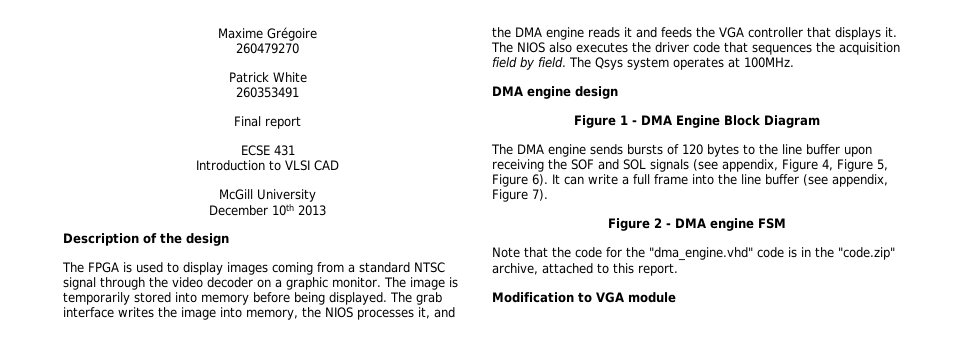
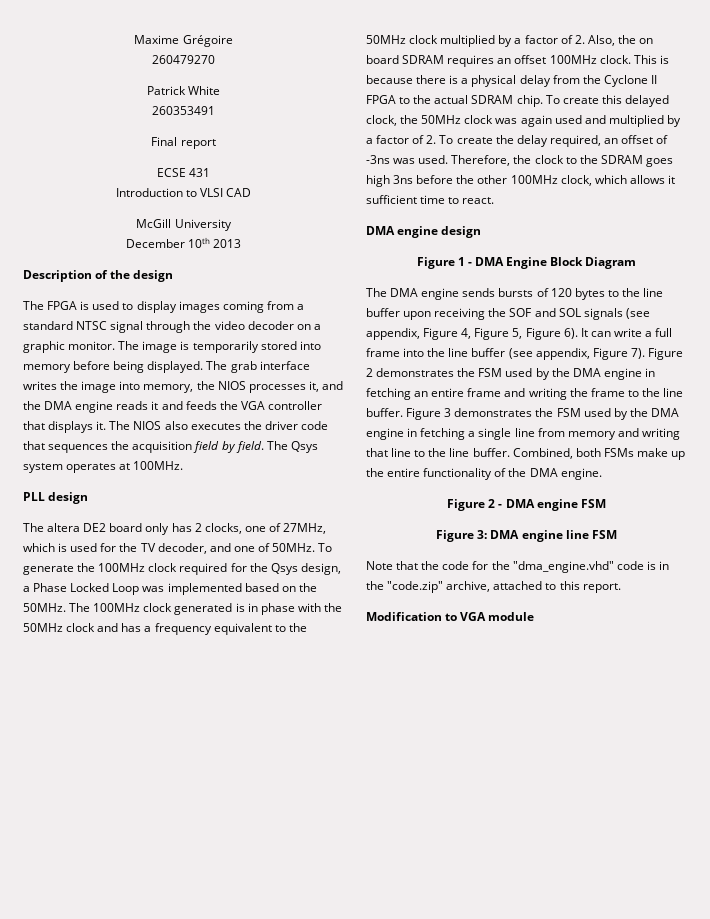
+ PLL design
+ The altera DE2 board only has 2 clocks, one of 27MHz, which is used for the TV decoder, and one of 50MHz. To generate the 100MHz clock required for the Qsys design, a Phase Locked Loop was implemented based on the 50MHz. The 100MHz clock generated is in phase with the 50MHz clock and has a frequency equivalent to the 50MHz clock multiplied by a factor of 2. Also, the on board SDRAM requires an offset 100MHz clock. This is because there is a physical delay from the Cyclone II FPGA to the actual SDRAM chip. To create this delayed clock, the 50MHz clock was again used and multiplied by a factor of 2. To create the delay required, an offset of -3ns was used. Therefore, the clock to the SDRAM goes high 3ns before the other 100MHz clock, which allows it sufficient time to react.
+ Figure 2 demonstrates the FSM used by the DMA engine in fetching an entire frame and writing the frame to the line buffer. Figure 3 demonstrates the FSM used by the DMA engine in fetching a single line from memory and writing that line to the line buffer. Combined, both FSMs make up the entire functionality of the DMA engine.
+ Figure 3: DMA engine line FSM

